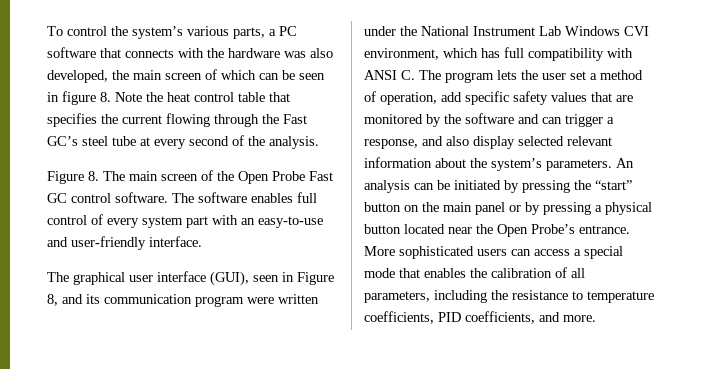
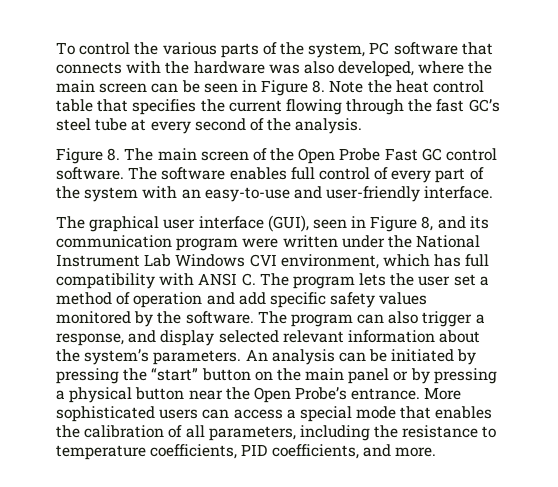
- To control the system’s various parts, a PC software that connects with the hardware was also developed, the main screen of which can be seen in figure 8. Note the heat control table that specifies the current flowing through the Fast GC’s steel tube at every second of the analysis.
+ To control the various parts of the system, PC software that connects with the hardware was also developed, where the main screen can be seen in Figure 8. Note the heat control table that specifies the current flowing through the fast GC’s steel tube at every second of the analysis.
- The software enables full control of every system part with an easy-to-use and user-friendly interface.
+ The software enables full control of every part of the system with an easy-to-use and user-friendly interface.
- The graphical user interface (GUI), seen in Figure 8, and its communication program were written under the National Instrument Lab Windows CVI environment, which has full compatibility with ANSI C. The program lets the user set a method of operation, add specific safety values that are monitored by the software and can trigger a response, and also display selected relevant information about the system’s parameters.
+ The graphical user interface (GUI), seen in Figure 8, and its communication program were written under the National Instrument Lab Windows CVI environment, which has full compatibility with ANSI C. The program lets the user set a method of operation and add specific safety values monitored by the software. The program can also trigger a response, and display selected relevant information about the system’s parameters.
- An analysis can be initiated by pressing the “start” button on the main panel or by pressing a physical button located near the Open Probe’s entrance.
+ An analysis can be initiated by pressing the “start” button on the main panel or by pressing a physical button near the Open Probe’s entrance.

